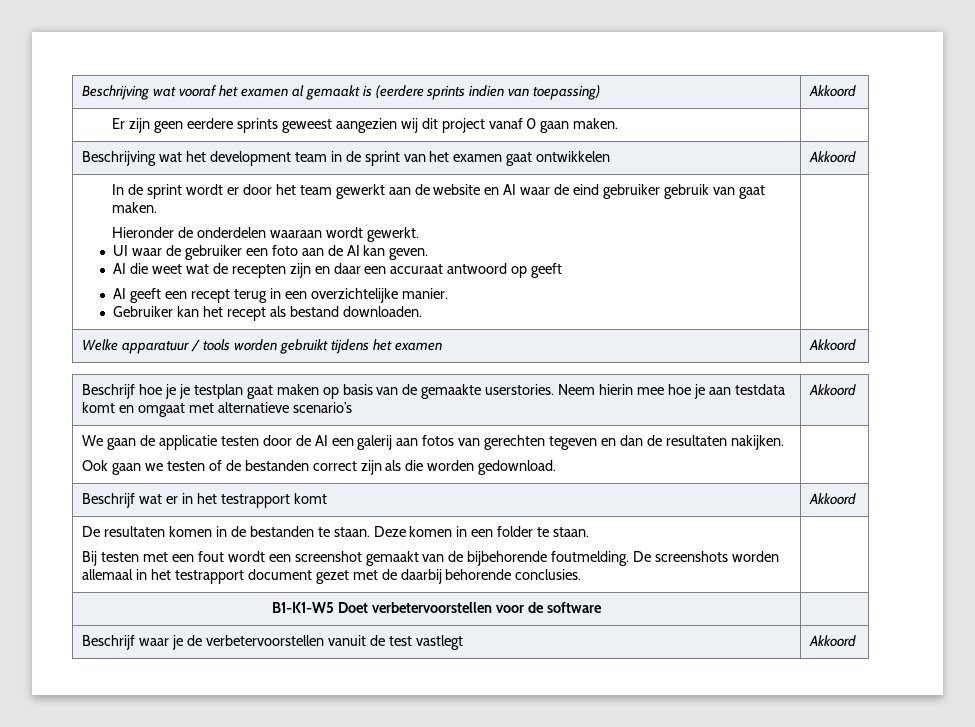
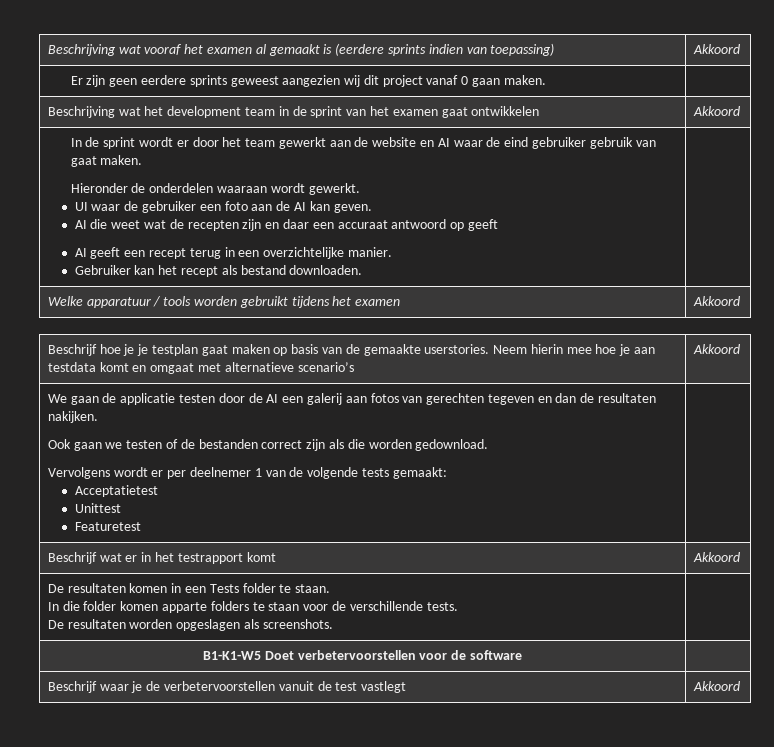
+ Vervolgens wordt er per deelnemer 1 van de volgende tests gemaakt:
+ Acceptatietest
+ Unittest
+ Featuretest
- De resultaten komen in de bestanden te staan. Deze komen in een folder te staan.
- Bij testen met een fout wordt een screenshot gemaakt van de bijbehorende foutmelding. De screenshots worden allemaal in het testrapport document gezet met de daarbij behorende conclusies.
+ De resultaten komen in een Tests folder te staan.
+ In die folder komen apparte folders te staan voor de verschillende tests.
+ De resultaten worden opgeslagen als screenshots.

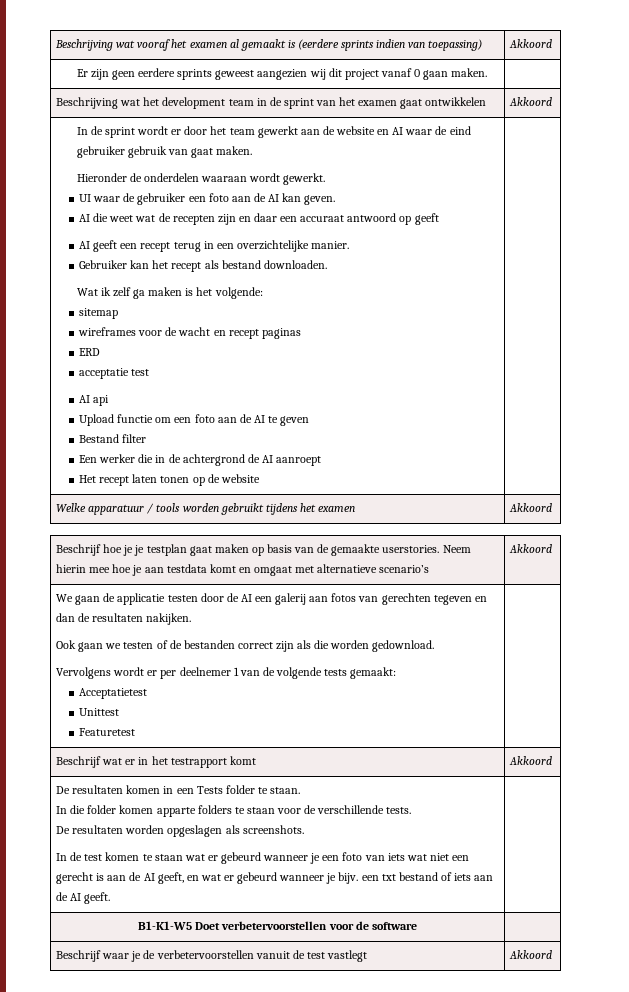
+ Wat ik zelf ga maken is het volgende:
+ sitemap
+ wireframes voor de wacht en recept paginas
+ ERD
+ acceptatie test
+ AI api
+ Upload functie om een foto aan de AI te geven
+ Bestand filter
+ Een werker die in de achtergrond de AI aanroept
+ Het recept laten tonen op de website
+ In de test komen te staan wat er gebeurd wanneer je een foto van iets wat niet een gerecht is aan de AI geeft, en wat er gebeurd wanneer je bijv. een txt bestand of iets aan de AI geeft.

